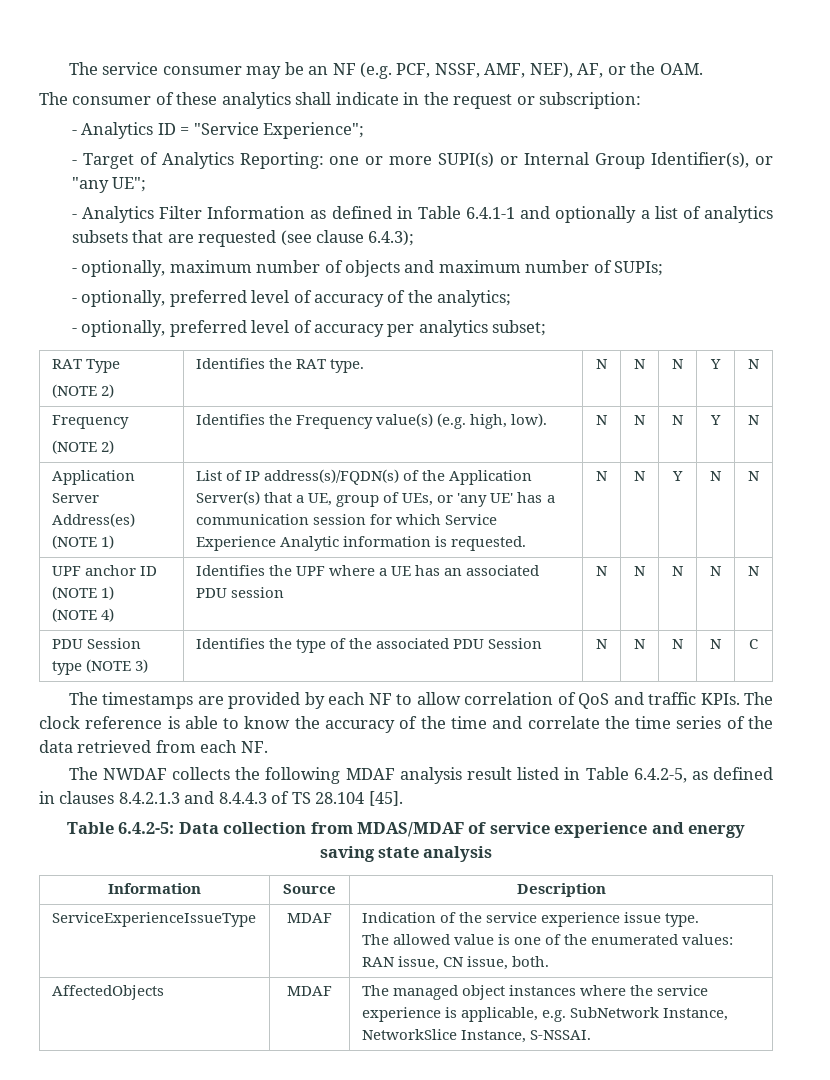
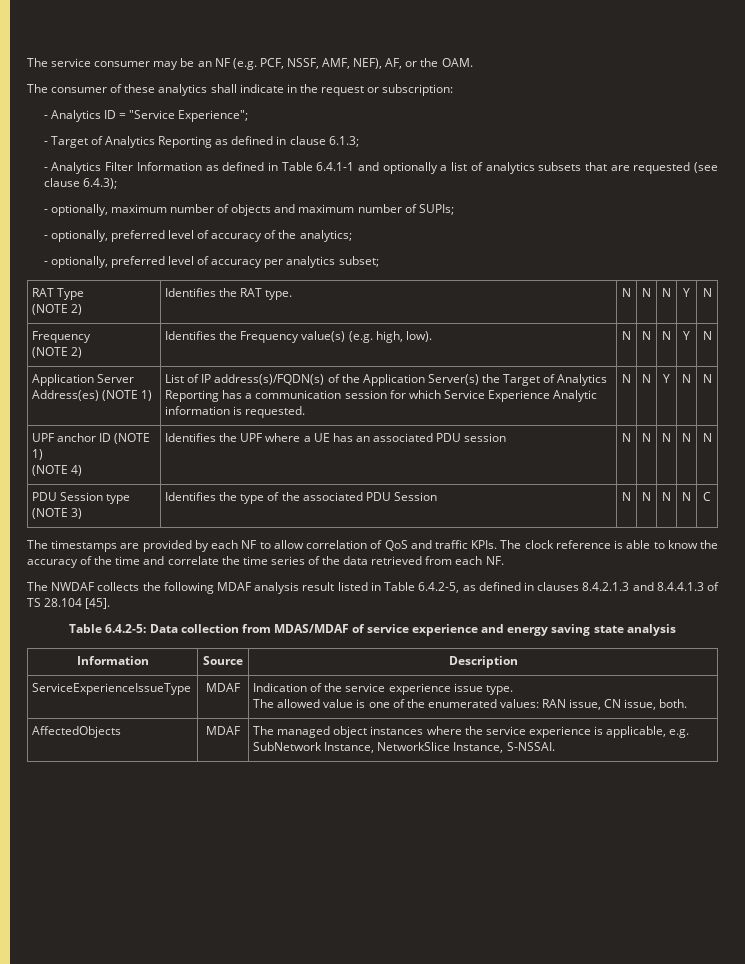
- - Target of Analytics Reporting: one or more SUPI(s) or Internal Group Identifier(s), or "any UE";
+ - Target of Analytics Reporting as defined in clause 6.1.3;
- Application Server Address(es) (NOTE 1) | List of IP address(s)/FQDN(s) of the Application Server(s) that a UE, group of UEs, or 'any UE' has a communication session for which Service Experience Analytic information is requested. | N | N | Y | N | N
+ Application Server Address(es) (NOTE 1) | List of IP address(s)/FQDN(s) of the Application Server(s) the Target of Analytics Reporting has a communication session for which Service Experience Analytic information is requested. | N | N | Y | N | N
- The NWDAF collects the following MDAF analysis result listed in Table 6.4.2-5, as defined in clauses 8.4.2.1.3 and 8.4.4.3 of TS 28.104 [45].
+ The NWDAF collects the following MDAF analysis result listed in Table 6.4.2-5, as defined in clauses 8.4.2.1.3 and 8.4.4.1.3 of TS 28.104 [45].

